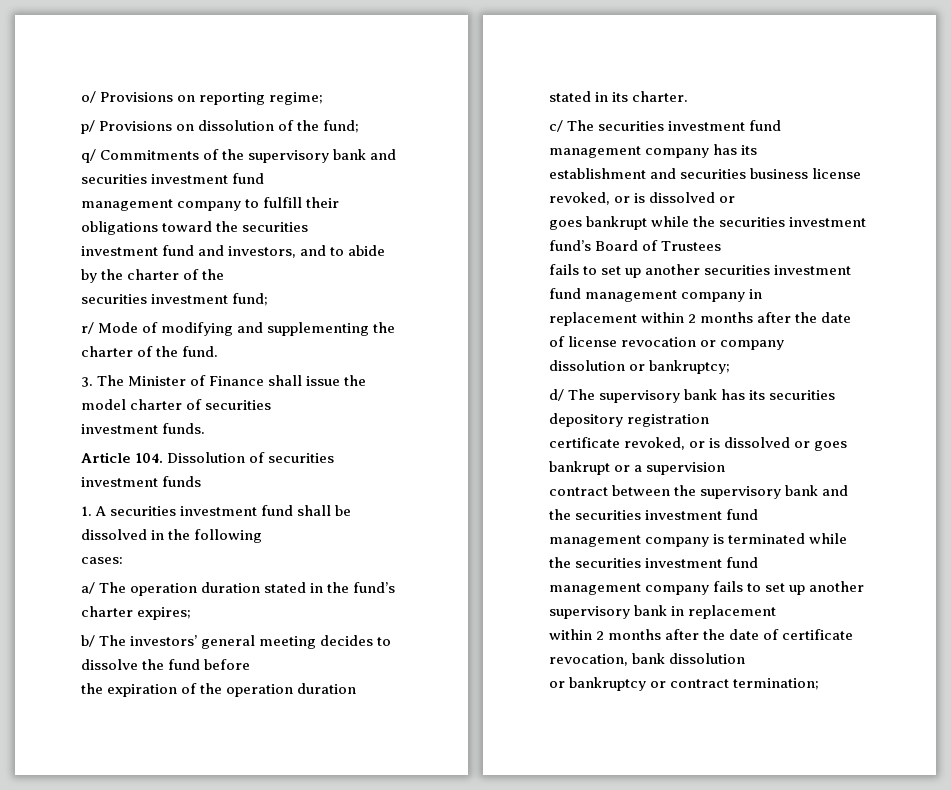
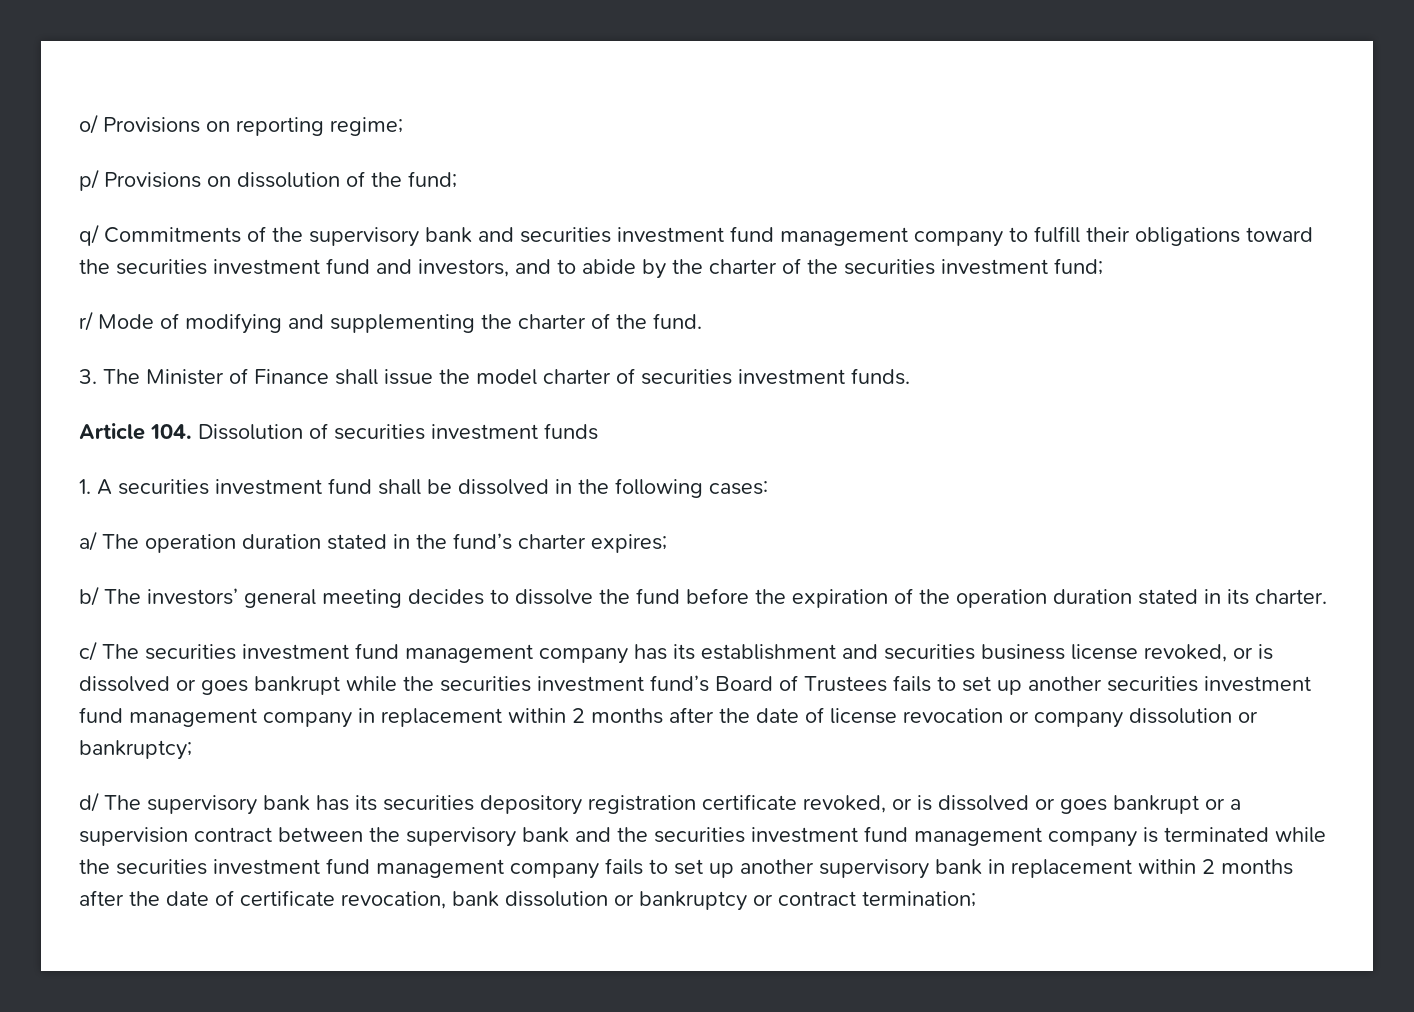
- q/ Commitments of the supervisory bank and securities investment fund
- management company to fulfill their obligations toward the securities
- investment fund and investors, and to abide by the charter of the
- securities investment fund;
+ q/ Commitments of the supervisory bank and securities investment fund management company to fulfill their obligations toward the securities investment fund and investors, and to abide by the charter of the securities investment fund;
- 3. The Minister of Finance shall issue the model charter of securities
- investment funds.
+ 3. The Minister of Finance shall issue the model charter of securities investment funds.
- 1. A securities investment fund shall be dissolved in the following
- cases:
+ 1. A securities investment fund shall be dissolved in the following cases:
- b/ The investors’ general meeting decides to dissolve the fund before
- the expiration of the operation duration stated in its charter.
+ b/ The investors’ general meeting decides to dissolve the fund before the expiration of the operation duration stated in its charter.
- c/ The securities investment fund management company has its
- establishment and securities business license revoked, or is dissolved or
- goes bankrupt while the securities investment fund’s Board of Trustees
- fails to set up another securities investment fund management company in
- replacement within 2 months after the date of license revocation or company
- dissolution or bankruptcy;
+ c/ The securities investment fund management company has its establishment and securities business license revoked, or is dissolved or goes bankrupt while the securities investment fund’s Board of Trustees fails to set up another securities investment fund management company in replacement within 2 months after the date of license revocation or company dissolution or bankruptcy;
- d/ The supervisory bank has its securities depository registration
- certificate revoked, or is dissolved or goes bankrupt or a supervision
- contract between the supervisory bank and the securities investment fund
- management company is terminated while the securities investment fund
- management company fails to set up another supervisory bank in replacement
- within 2 months after the date of certificate revocation, bank dissolution
- or bankruptcy or contract termination;
+ d/ The supervisory bank has its securities depository registration certificate revoked, or is dissolved or goes bankrupt or a supervision contract between the supervisory bank and the securities investment fund management company is terminated while the securities investment fund management company fails to set up another supervisory bank in replacement within 2 months after the date of certificate revocation, bank dissolution or bankruptcy or contract termination;

